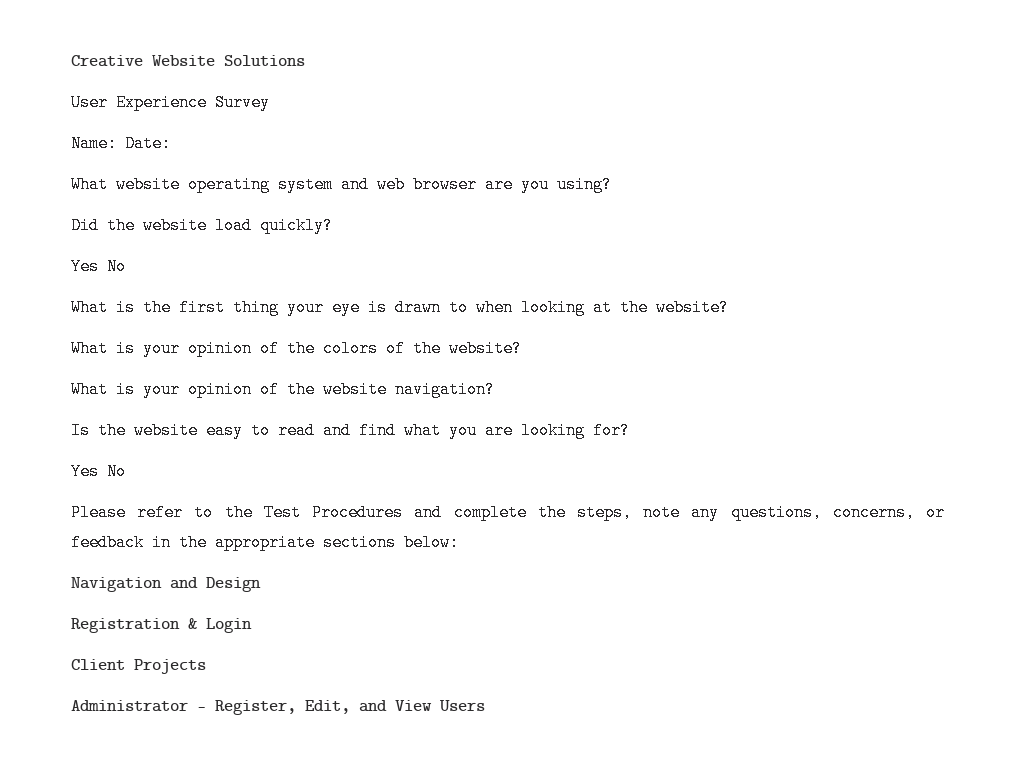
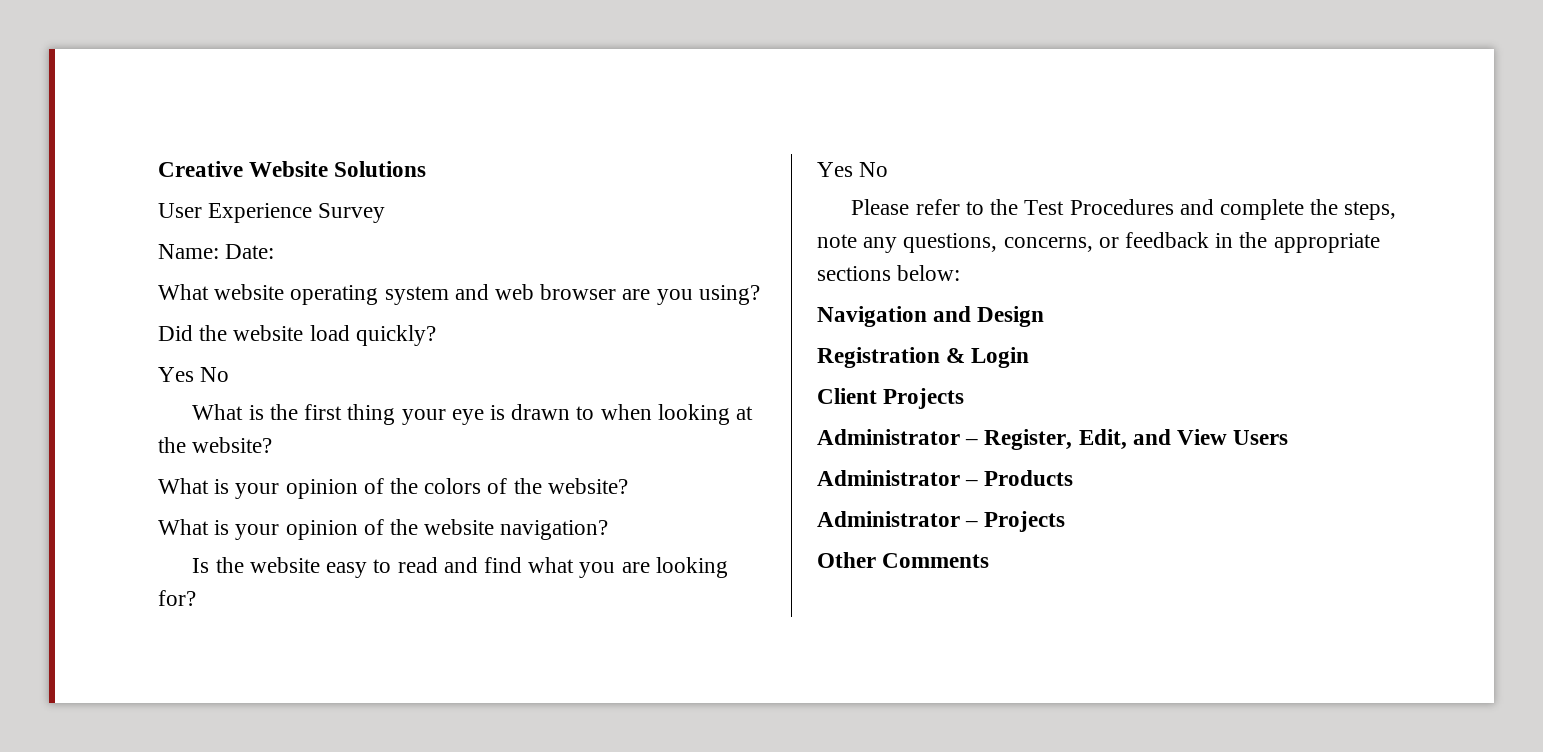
+ Administrator – Products
+ Administrator – Projects
+ Other Comments

